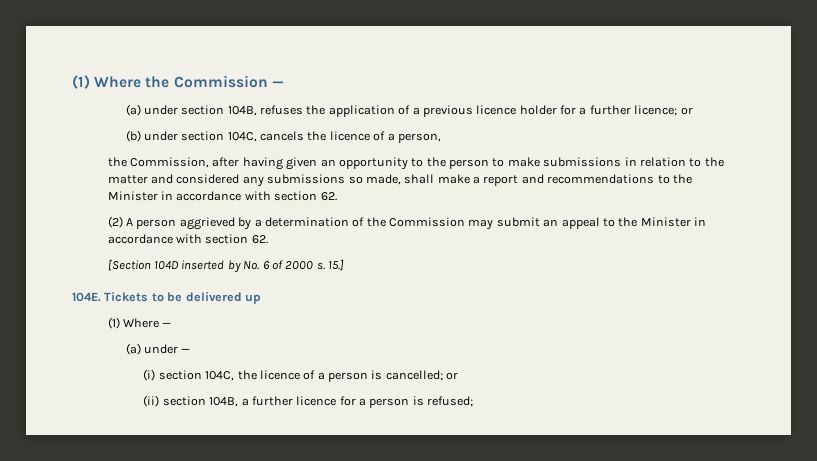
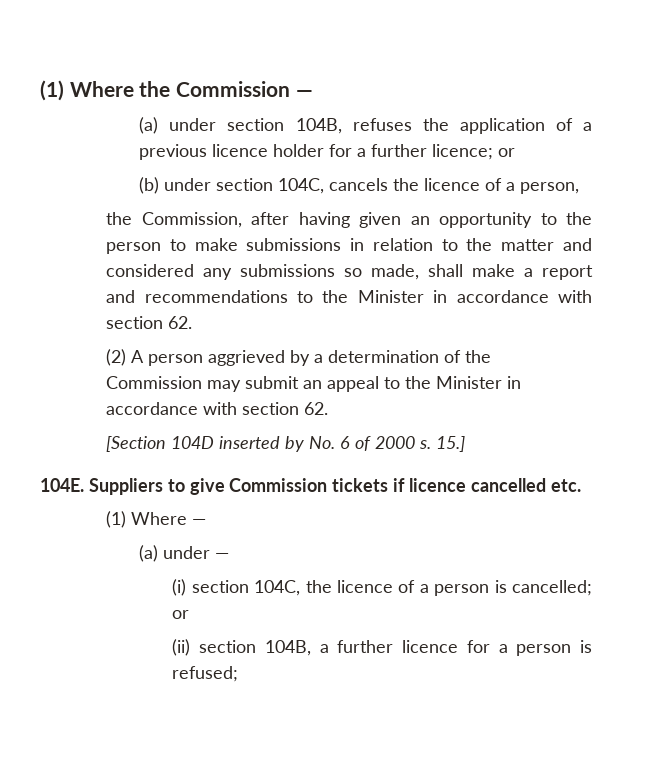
- Tickets to be delivered up
+ Suppliers to give Commission tickets if licence cancelled etc.

